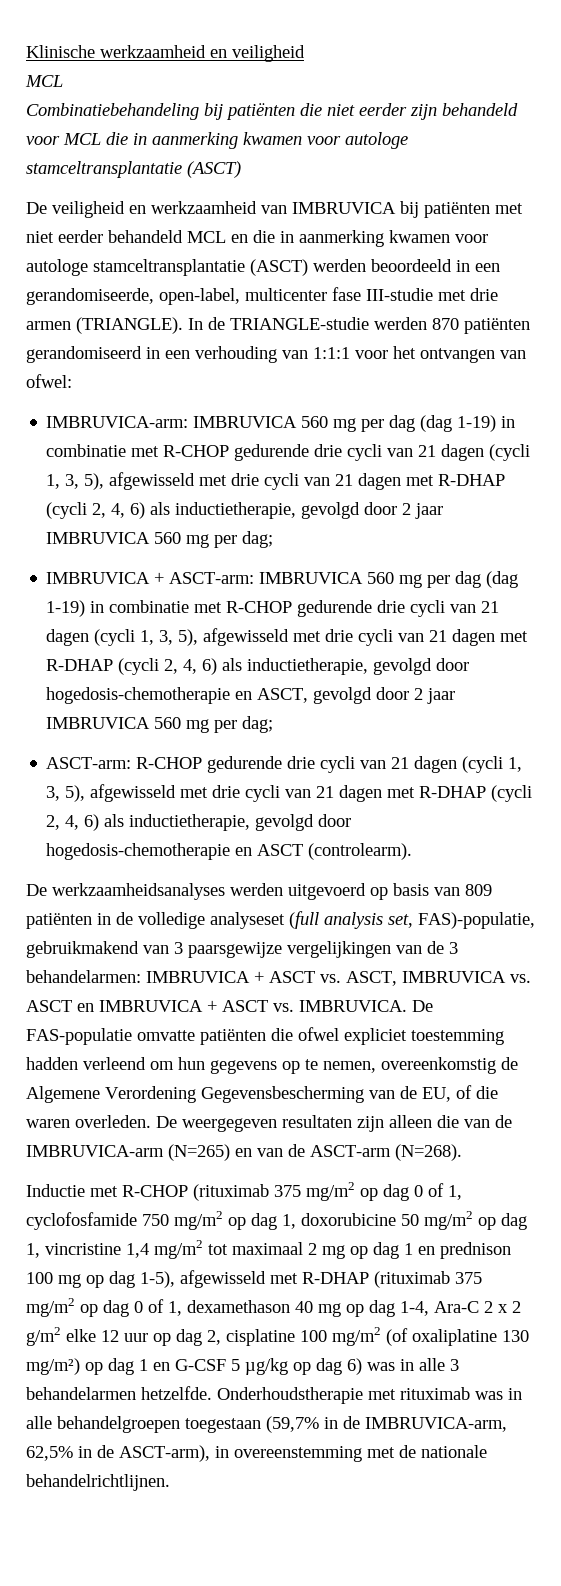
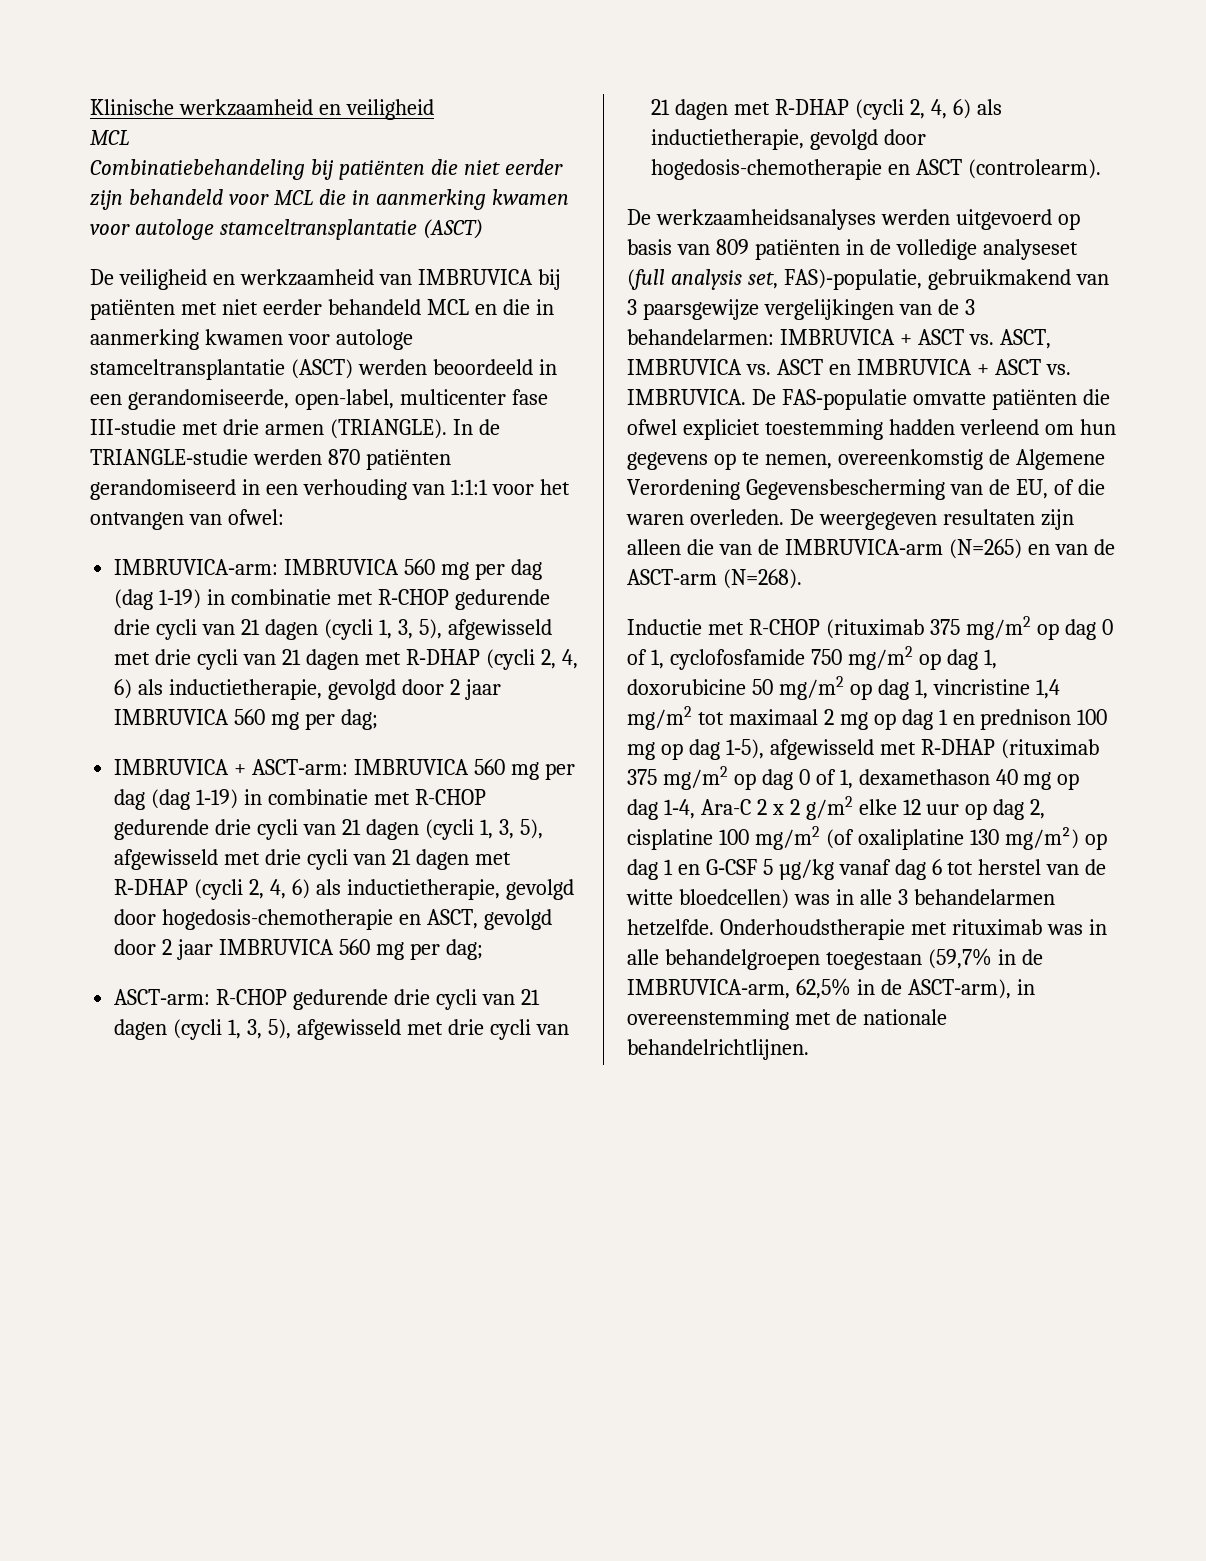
- Inductie met R-CHOP (rituximab 375 mg/m2 op dag 0 of 1, cyclofosfamide 750 mg/m2 op dag 1, doxorubicine 50 mg/m2 op dag 1, vincristine 1,4 mg/m2 tot maximaal 2 mg op dag 1 en prednison 100 mg op dag 1‑5), afgewisseld met R‑DHAP (rituximab 375 mg/m2 op dag 0 of 1, dexamethason 40 mg op dag 1‑4, Ara-C 2 x 2 g/m2 elke 12 uur op dag 2, cisplatine 100 mg/m2 (of oxaliplatine 130 mg/m²) op dag 1 en G‑CSF 5 µg/kg op dag 6) was in alle 3 behandelarmen hetzelfde.
+ Inductie met R-CHOP (rituximab 375 mg/m2 op dag 0 of 1, cyclofosfamide 750 mg/m2 op dag 1, doxorubicine 50 mg/m2 op dag 1, vincristine 1,4 mg/m2 tot maximaal 2 mg op dag 1 en prednison 100 mg op dag 1‑5), afgewisseld met R‑DHAP (rituximab 375 mg/m2 op dag 0 of 1, dexamethason 40 mg op dag 1‑4, Ara-C 2 x 2 g/m2 elke 12 uur op dag 2, cisplatine 100 mg/m2 (of oxaliplatine 130 mg/m²) op dag 1 en G‑CSF 5 µg/kg vanaf dag 6 tot herstel van de witte bloedcellen) was in alle 3 behandelarmen hetzelfde.

